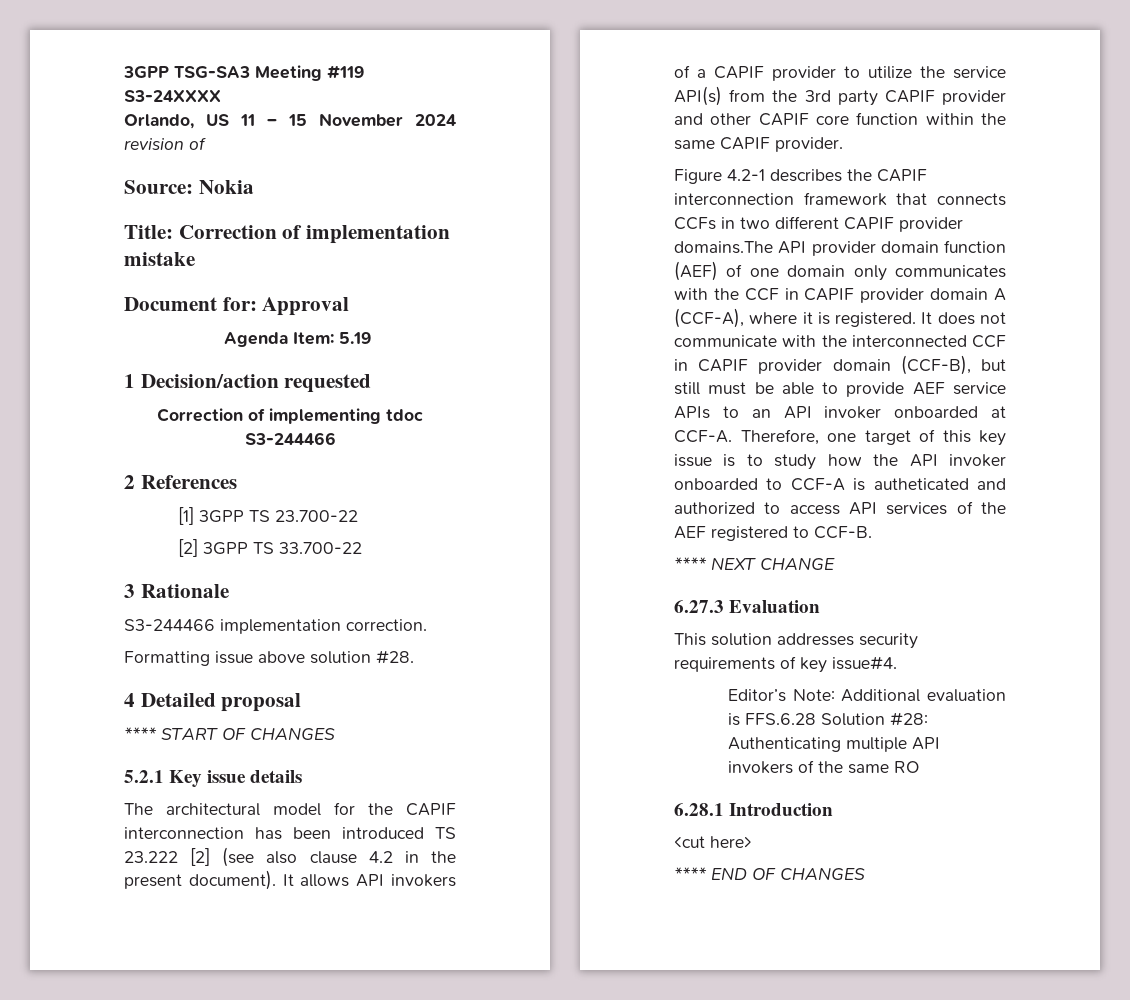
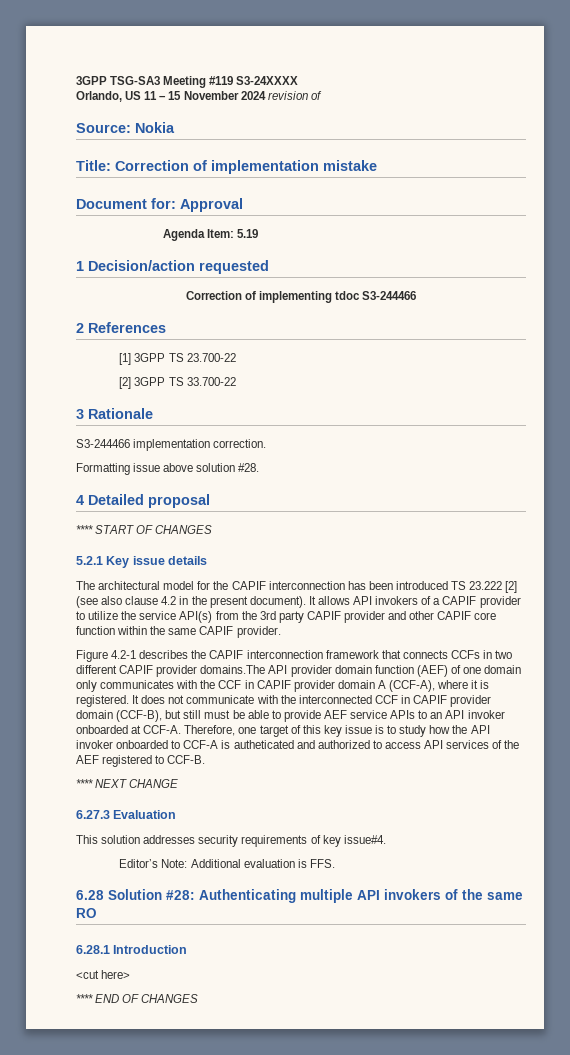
- Editor’s Note: Additional evaluation is FFS.6.28 Solution #28: Authenticating multiple API invokers of the same RO
+ Editor’s Note: Additional evaluation is FFS.
+ 6.28 Solution #28: Authenticating multiple API invokers of the same RO

